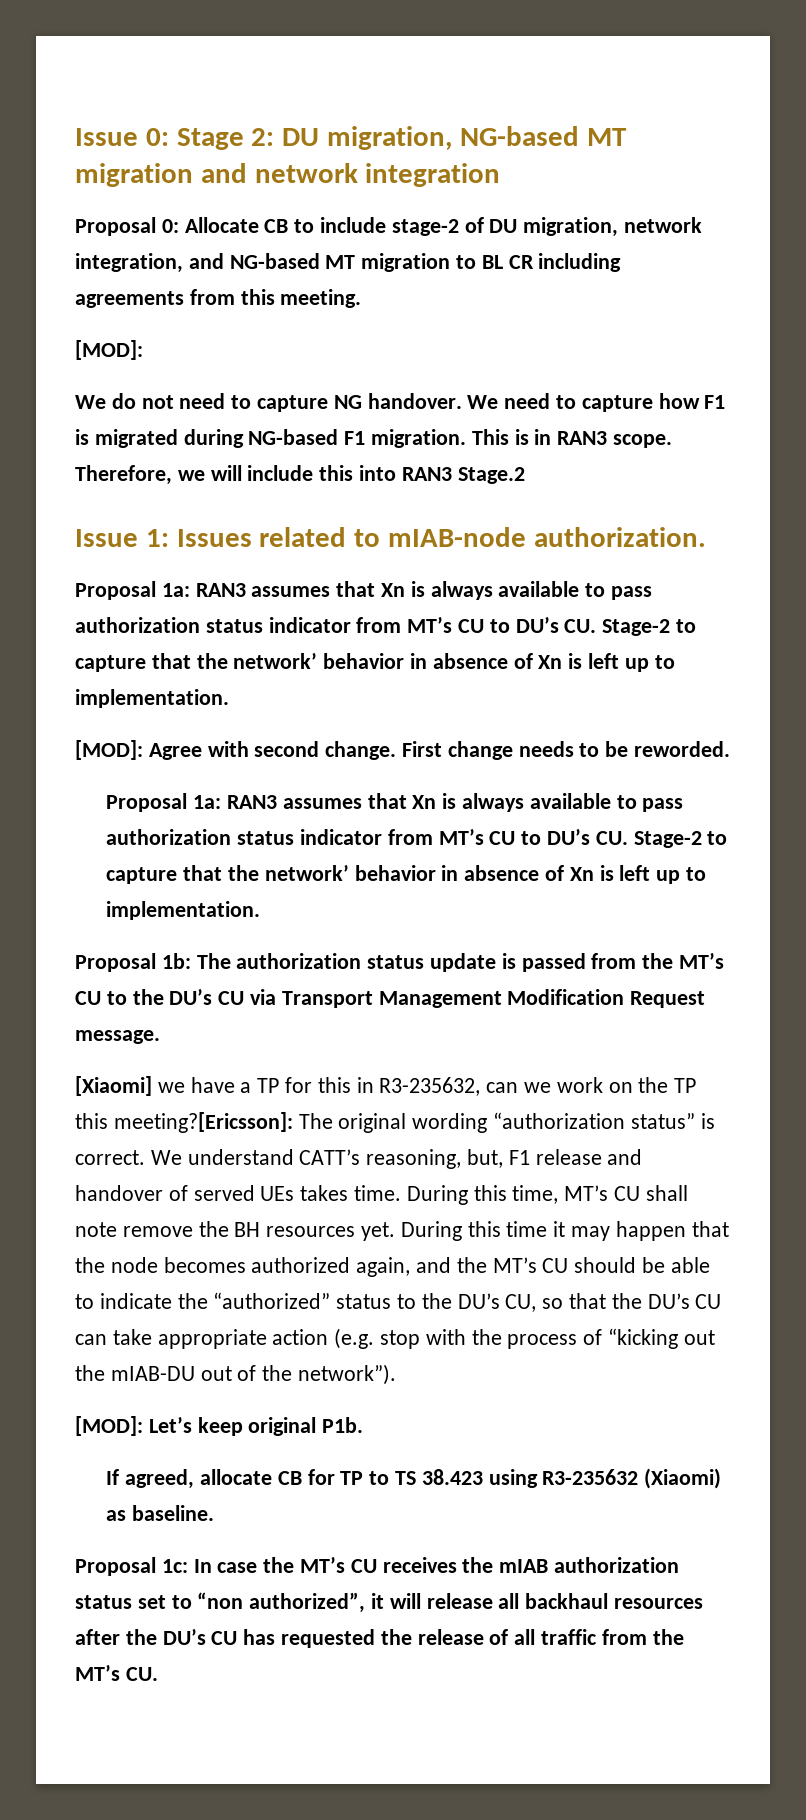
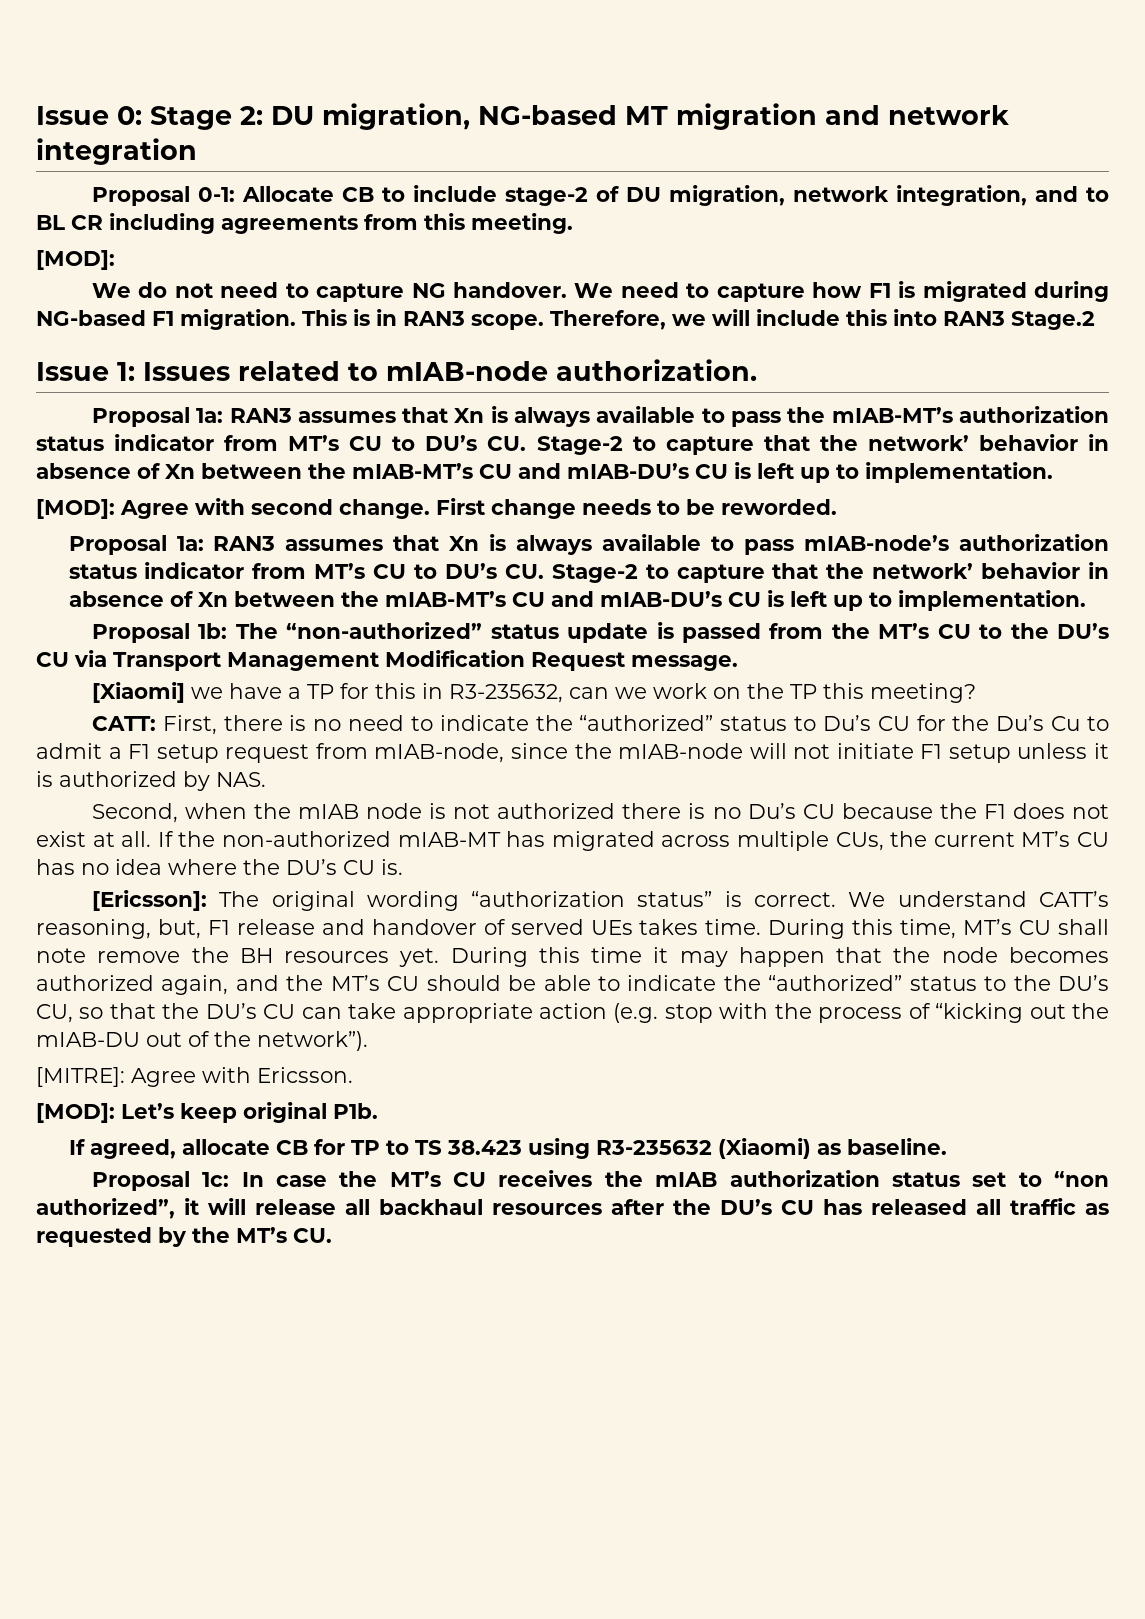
- Proposal 0: Allocate CB to include stage-2 of DU migration, network integration, and NG-based MT migration to BL CR including agreements from this meeting.
+ Proposal 0-1: Allocate CB to include stage-2 of DU migration, network integration, and to BL CR including agreements from this meeting.
  Issue 1: Issues related to mIAB-node authorization.
- Proposal 1a: RAN3 assumes that Xn is always available to pass authorization status indicator from MT’s CU to DU’s CU. Stage-2 to capture that the network’ behavior in absence of Xn is left up to implementation.
+ Proposal 1a: RAN3 assumes that Xn is always available to pass the mIAB-MT’s authorization status indicator from MT’s CU to DU’s CU. Stage-2 to capture that the network’ behavior in absence of Xn between the mIAB-MT’s CU and mIAB-DU’s CU is left up to implementation.
  First change needs to be reworded.
- Proposal 1a: RAN3 assumes that Xn is always available to pass authorization status indicator from MT’s CU to DU’s CU. Stage-2 to capture that the network’ behavior in absence of Xn is left up to implementation.
+ Proposal 1a: RAN3 assumes that Xn is always available to pass mIAB-node’s authorization status indicator from MT’s CU to DU’s CU. Stage-2 to capture that the network’ behavior in absence of Xn between the mIAB-MT’s CU and mIAB-DU’s CU is left up to implementation.
- Proposal 1b: The authorization status update is passed from the MT’s CU to the DU’s CU via Transport Management Modification Request message.
+ Proposal 1b: The “non-authorized” status update is passed from the MT’s CU to the DU’s CU via Transport Management Modification Request message.
- [Xiaomi] we have a TP for this in R3-235632, can we work on the TP this meeting?[Ericsson]: The original wording “authorization status” is correct.
+ [Xiaomi] we have a TP for this in R3-235632, can we work on the TP this meeting?
+ CATT: First, there is no need to indicate the “authorized” status to Du’s CU for the Du’s Cu to admit a F1 setup request from mIAB-node, since the mIAB-node will not initiate F1 setup unless it is authorized by NAS.
+ Second, when the mIAB node is not authorized there is no Du’s CU because the F1 does not exist at all. If the non-authorized mIAB-MT has migrated across multiple CUs, the current MT’s CU has no idea where the DU’s CU is.
+ [Ericsson]: The original wording “authorization status” is correct.
+ [MITRE]: Agree with Ericsson.
- Proposal 1c: In case the MT’s CU receives the mIAB authorization status set to “non authorized”, it will release all backhaul resources after the DU’s CU has requested the release of all traffic from the MT’s CU.
+ Proposal 1c: In case the MT’s CU receives the mIAB authorization status set to “non authorized”, it will release all backhaul resources after the DU’s CU has released all traffic as requested by the MT’s CU.

